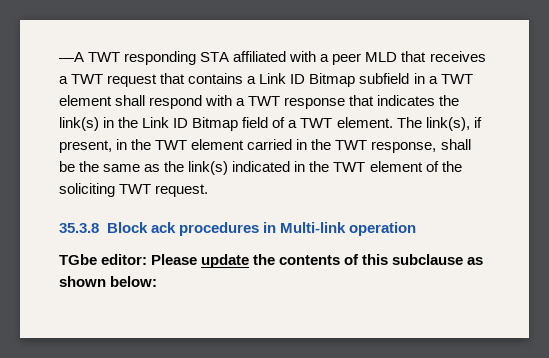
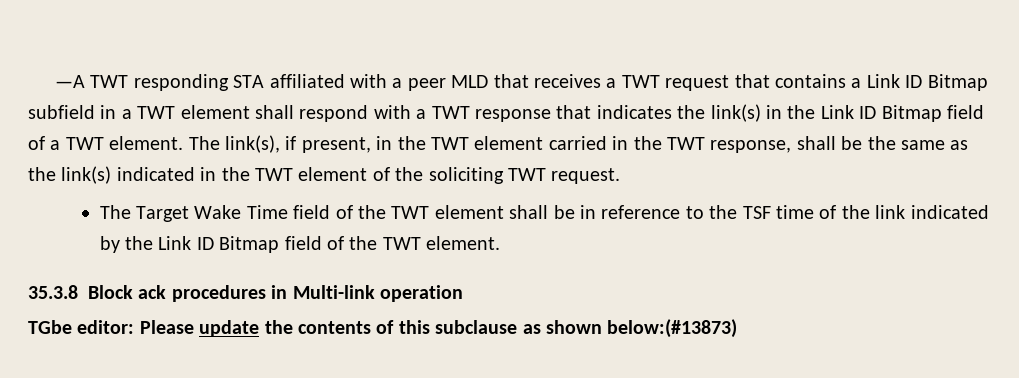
+ The Target Wake Time field of the TWT element shall be in reference to the TSF time of the link indicated by the Link ID Bitmap field of the TWT element.
- TGbe editor: Please update the contents of this subclause as shown below:
+ TGbe editor: Please update the contents of this subclause as shown below:(#13873)

